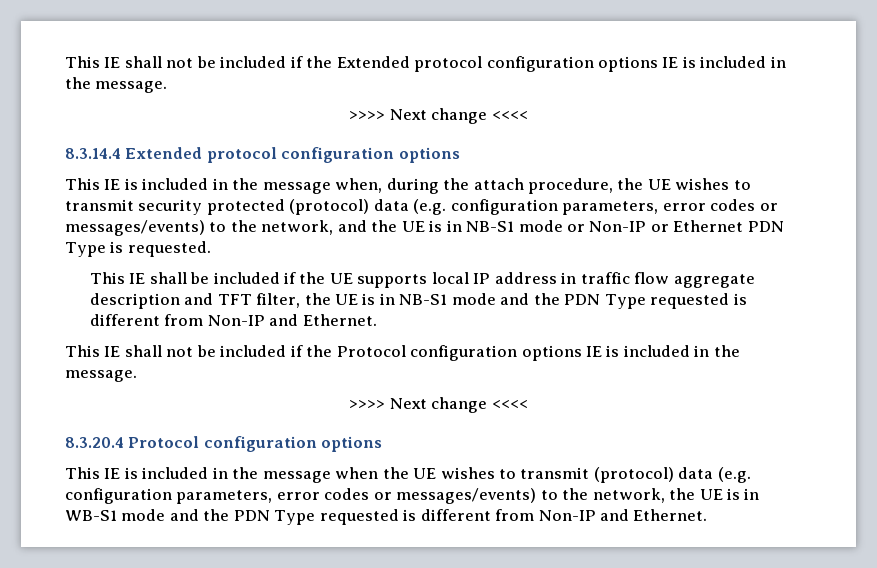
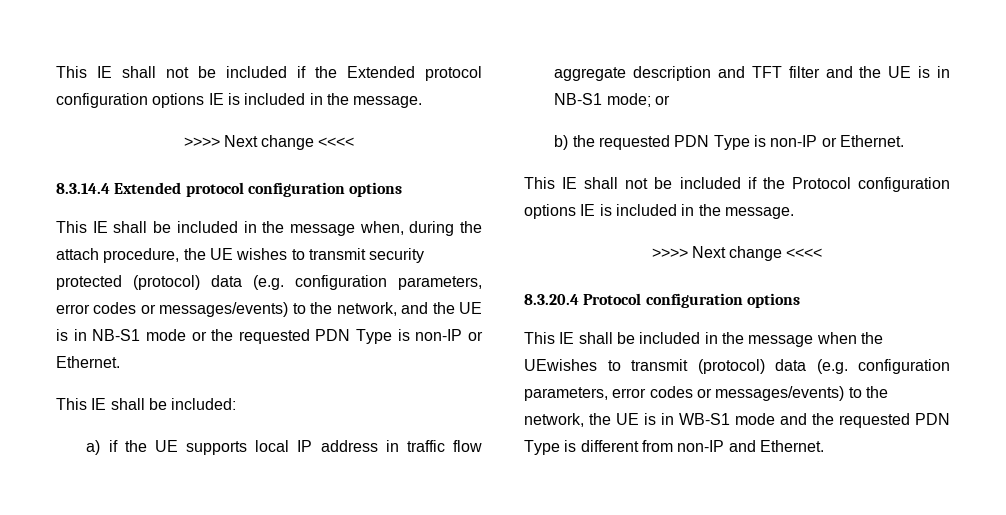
- This IE is included in the message when, during the attach procedure, the UE wishes to transmit security protected (protocol) data (e.g. configuration parameters, error codes or messages/events) to the network, and the UE is in NB-S1 mode or Non-IP or Ethernet PDN Type is requested.
- This IE shall be included if the UE supports local IP address in traffic flow aggregate description and TFT filter, the UE is in NB-S1 mode and the PDN Type requested is different from Non-IP and Ethernet.
+ This IE shall be included in the message when, during the attach procedure, the UE wishes to transmit security protected (protocol) data (e.g. configuration parameters, error codes or messages/events) to the network, and the UE is in NB-S1 mode or the requested PDN Type is non-IP or Ethernet.
+ This IE shall be included:
+ a) if the UE supports local IP address in traffic flow aggregate description and TFT filter and the UE is in NB-S1 mode; or
+ b) the requested PDN Type is non-IP or Ethernet.
- This IE is included in the message when the UE wishes to transmit (protocol) data (e.g. configuration parameters, error codes or messages/events) to the network, the UE is in WB-S1 mode and the PDN Type requested is different from Non-IP and Ethernet.
+ This IE shall be included in the message when the UEwishes to transmit (protocol) data (e.g. configuration parameters, error codes or messages/events) to the network, the UE is in WB-S1 mode and the requested PDN Type is different from non-IP and Ethernet.

